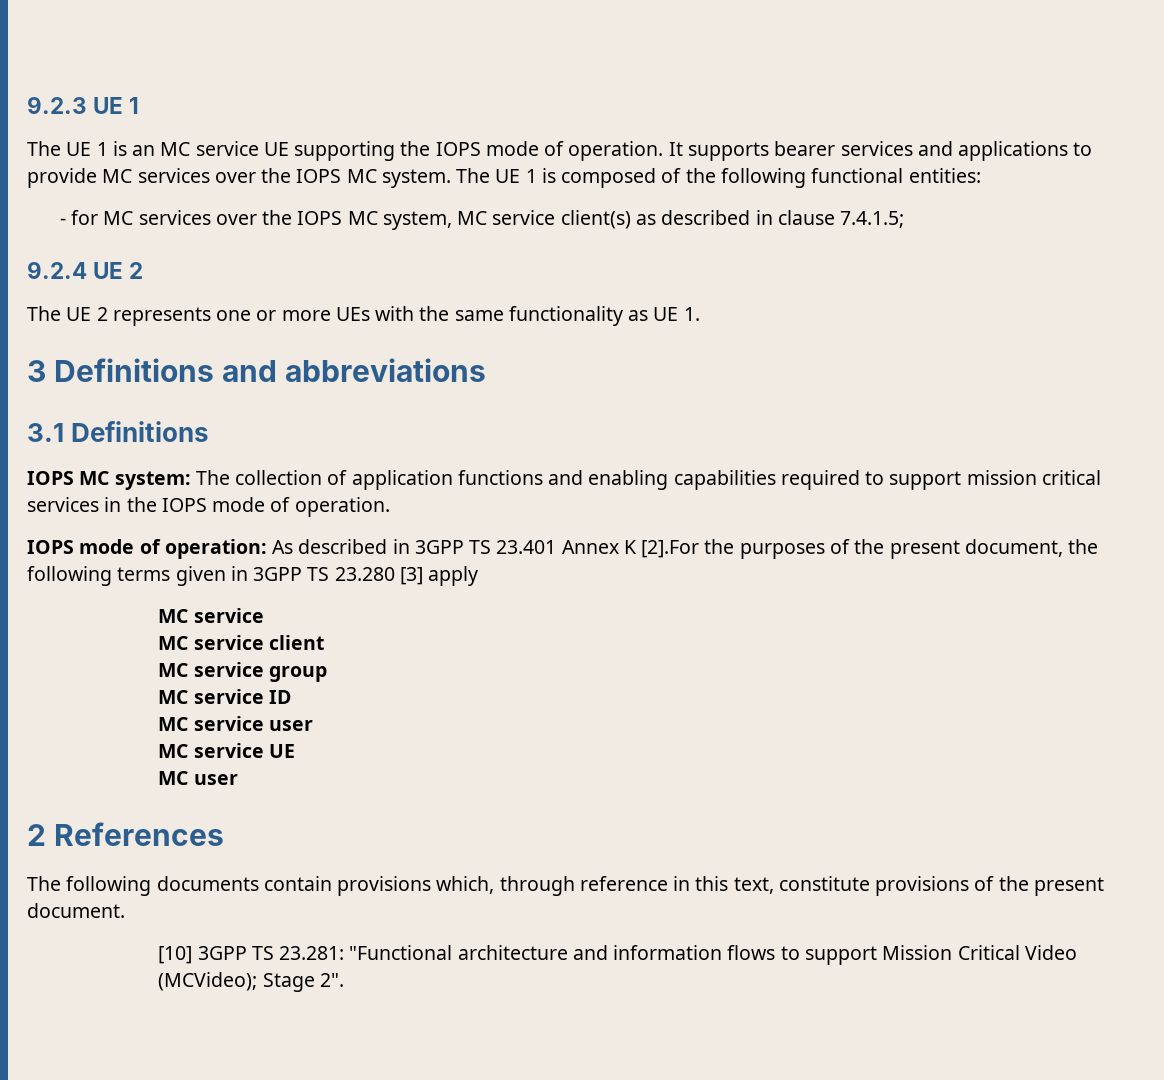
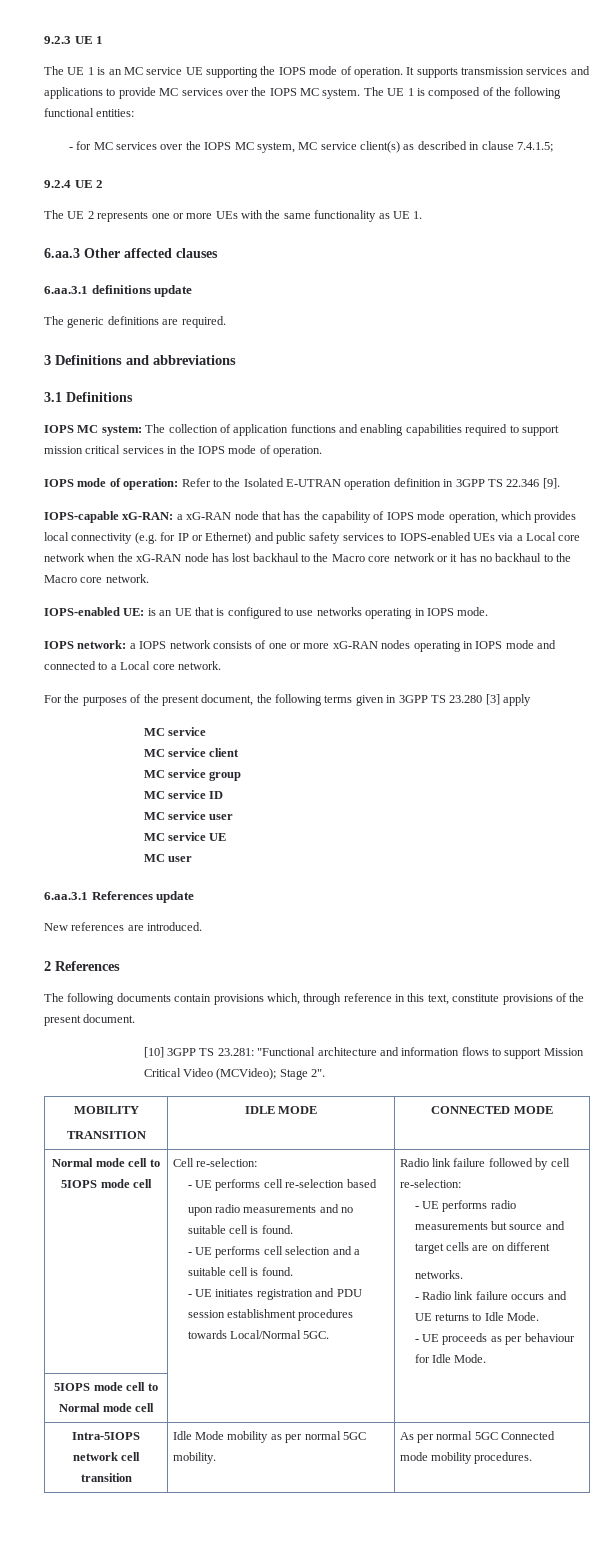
- It supports bearer services and applications to provide MC services over the IOPS MC system.
+ It supports transmission services and applications to provide MC services over the IOPS MC system.
+ 6.aa.3 Other affected clauses
+ 6.aa.3.1 definitions update
+ The generic definitions are required.
- IOPS mode of operation: As described in 3GPP TS 23.401 Annex K [2].For the purposes of the present document, the following terms given in 3GPP TS 23.280 [3] apply
+ IOPS mode of operation: Refer to the Isolated E-UTRAN operation definition in 3GPP TS 22.346 [9].
+ IOPS-capable xG-RAN: a xG-RAN node that has the capability of IOPS mode operation, which provides local connectivity (e.g. for IP or Ethernet) and public safety services to IOPS-enabled UEs via a Local core network when the xG-RAN node has lost backhaul to the Macro core network or it has no backhaul to the Macro core network.
+ IOPS-enabled UE: is an UE that is configured to use networks operating in IOPS mode.
+ IOPS network: a IOPS network consists of one or more xG-RAN nodes operating in IOPS mode and connected to a Local core network.
+ For the purposes of the present document, the following terms given in 3GPP TS 23.280 [3] apply
+ 6.aa.3.1 References update
+ New references are introduced.
+ MOBILITY
+ TRANSITION | IDLE MODE | CONNECTED MODE
+ Normal mode cell to 5IOPS mode cell | Cell re-selection:
+ - UE performs cell re-selection based
+ upon radio measurements and no suitable cell is found.
+ - UE performs cell selection and a suitable cell is found.
+ - UE initiates registration and PDU session establishment procedures towards Local/Normal 5GC. | Radio link failure followed by cell re-selection:
+ - UE performs radio measurements but source and target cells are on different
+ networks.
+ - Radio link failure occurs and UE returns to Idle Mode.
+ - UE proceeds as per behaviour for Idle Mode.
+ 5IOPS mode cell to Normal mode cell | |
+ Intra-5IOPS network cell transition | Idle Mode mobility as per normal 5GC mobility. | As per normal 5GC Connected mode mobility procedures.

